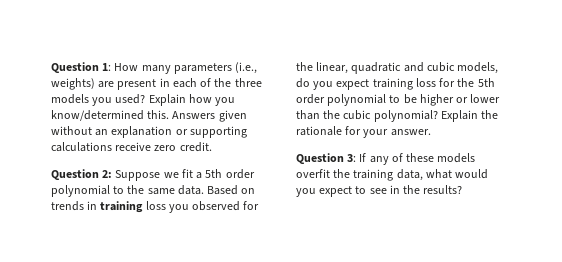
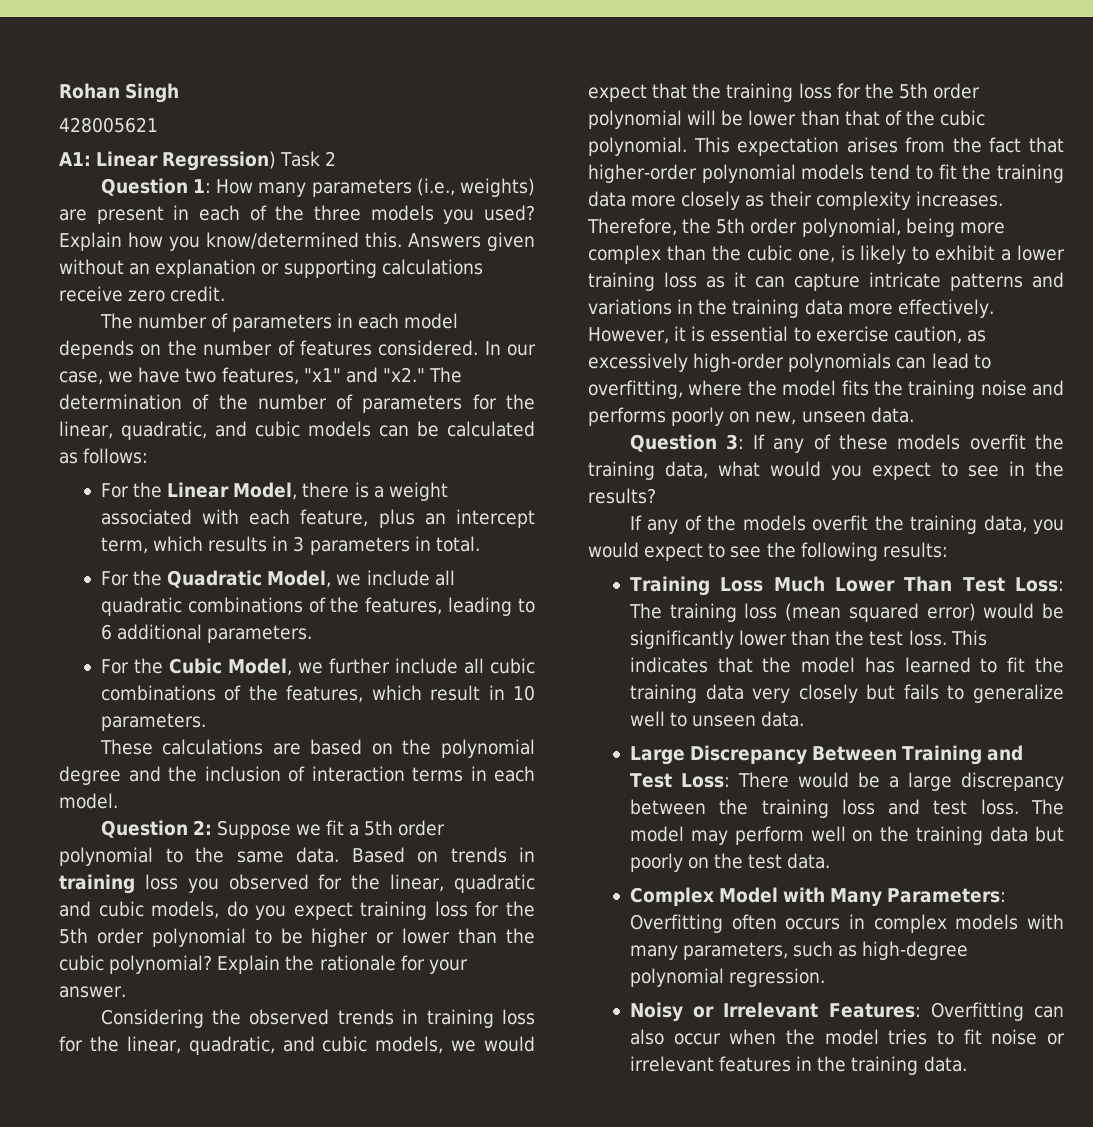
+ Rohan Singh
+ 428005621
+ A1: Linear Regression) Task 2
+ The number of parameters in each model depends on the number of features considered. In our case, we have two features, "x1" and "x2." The determination of the number of parameters for the linear, quadratic, and cubic models can be calculated as follows:
+ For the Linear Model, there is a weight associated with each feature, plus an intercept term, which results in 3 parameters in total.
+ For the Quadratic Model, we include all quadratic combinations of the features, leading to 6 additional parameters.
+ For the Cubic Model, we further include all cubic combinations of the features, which result in 10 parameters.
+ These calculations are based on the polynomial degree and the inclusion of interaction terms in each model.
+ Considering the observed trends in training loss for the linear, quadratic, and cubic models, we would expect that the training loss for the 5th order polynomial will be lower than that of the cubic polynomial. This expectation arises from the fact that higher-order polynomial models tend to fit the training data more closely as their complexity increases. Therefore, the 5th order polynomial, being more complex than the cubic one, is likely to exhibit a lower training loss as it can capture intricate patterns and variations in the training data more effectively. However, it is essential to exercise caution, as excessively high-order polynomials can lead to overfitting, where the model fits the training noise and performs poorly on new, unseen data.
+ If any of the models overfit the training data, you would expect to see the following results:
+ Training Loss Much Lower Than Test Loss: The training loss (mean squared error) would be significantly lower than the test loss. This indicates that the model has learned to fit the training data very closely but fails to generalize well to unseen data.
+ Large Discrepancy Between Training and Test Loss: There would be a large discrepancy between the training loss and test loss. The model may perform well on the training data but poorly on the test data.
+ Complex Model with Many Parameters: Overfitting often occurs in complex models with many parameters, such as high-degree polynomial regression.
+ Noisy or Irrelevant Features: Overfitting can also occur when the model tries to fit noise or irrelevant features in the training data.

